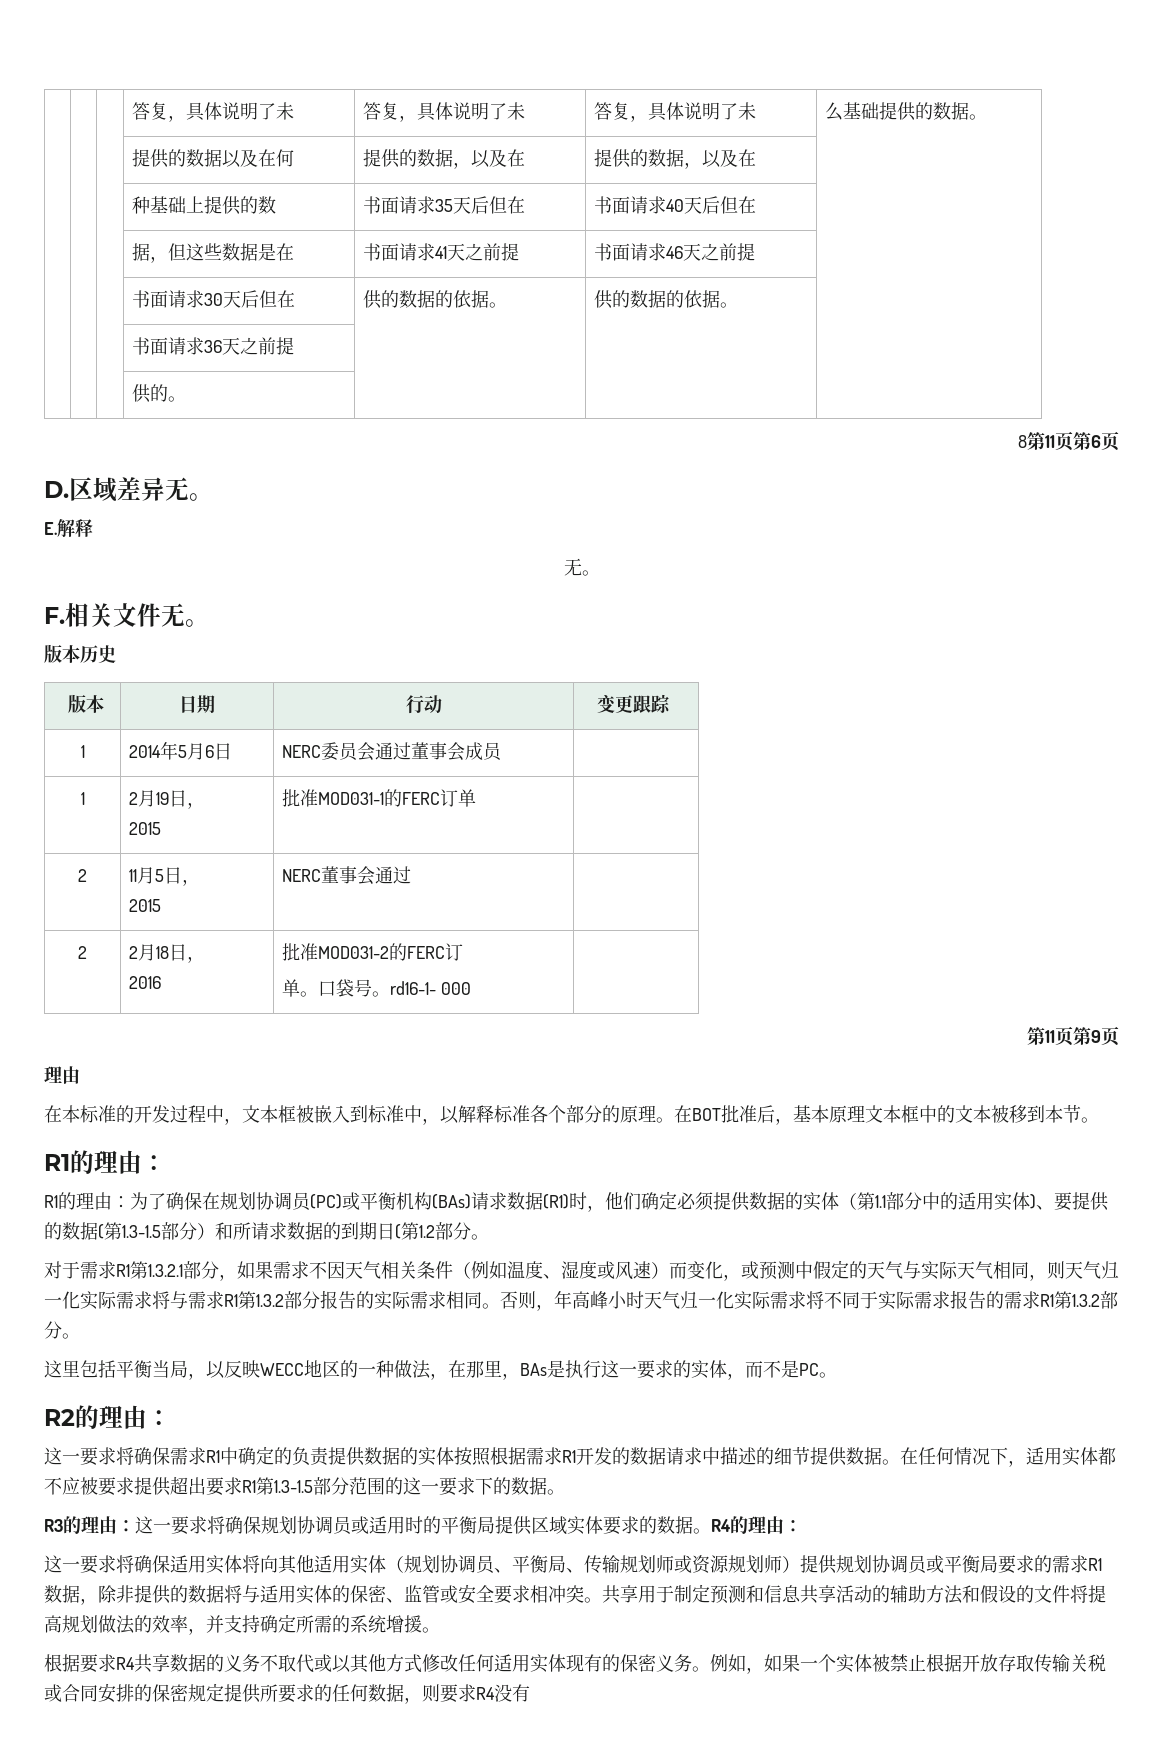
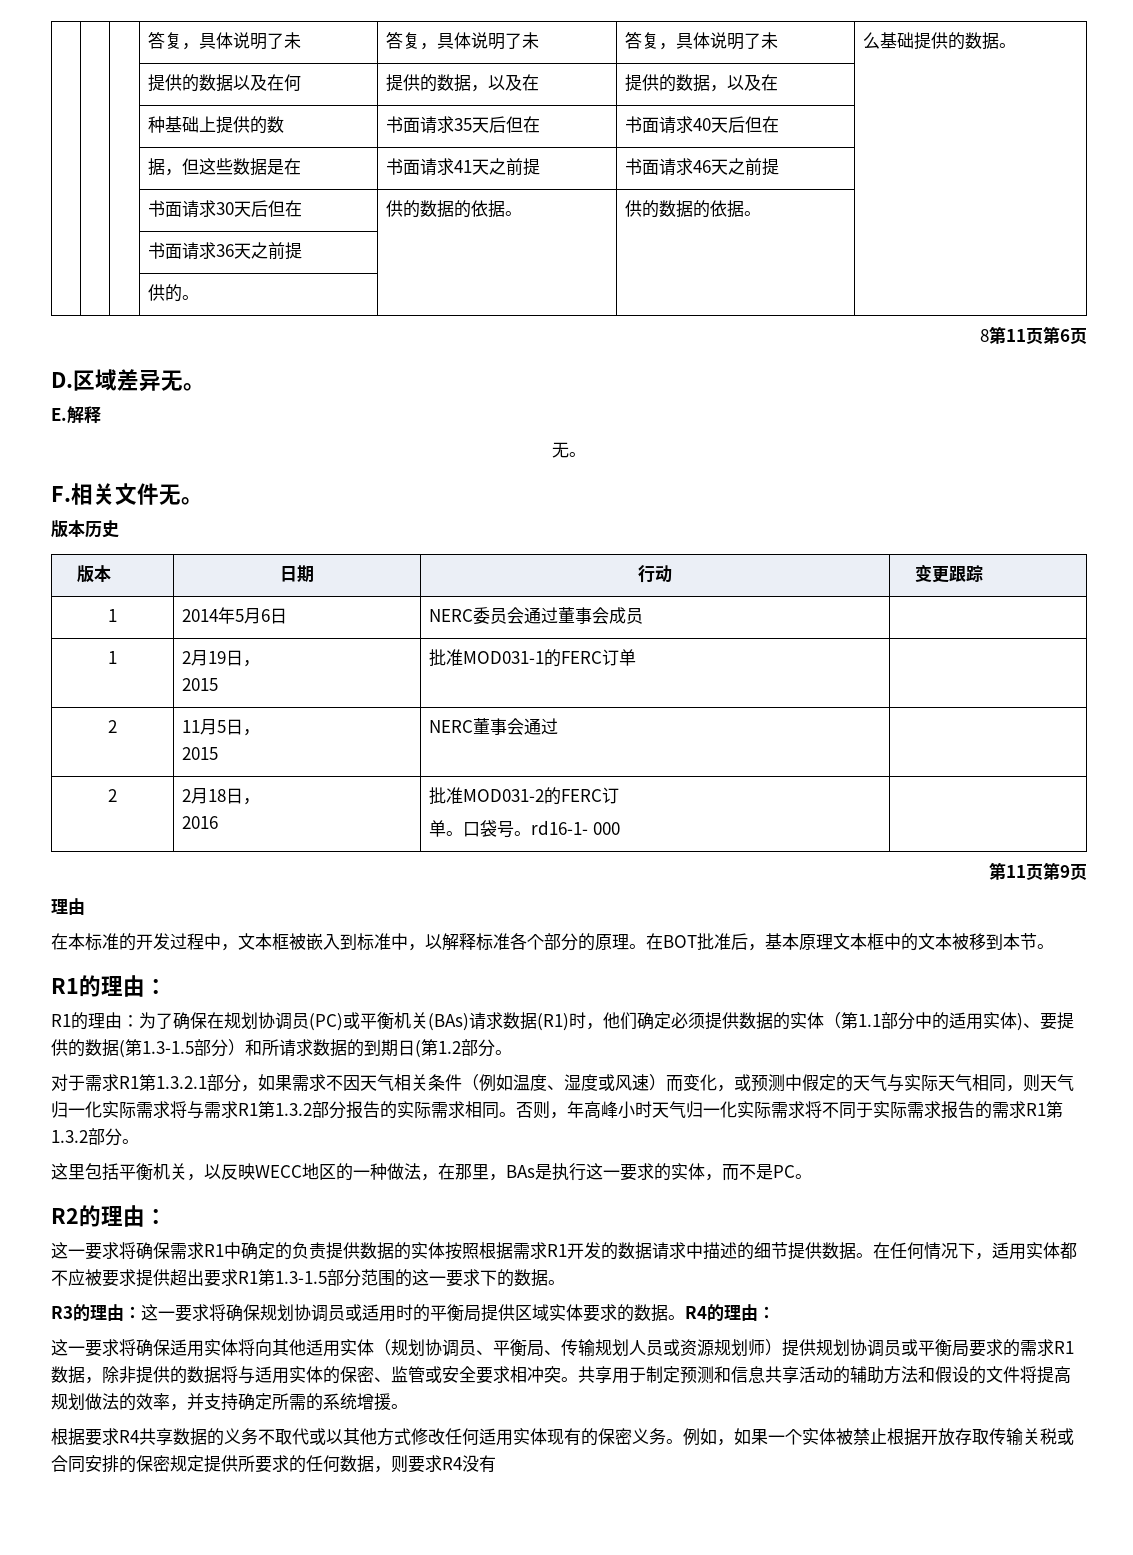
- R1的理由：为了确保在规划协调员(PC)或平衡机构(BAs)请求数据(R1)时，他们确定必须提供数据的实体（第1.1部分中的适用实体)、要提供的数据(第1.3-1.5部分）和所请求数据的到期日(第1.2部分。
+ R1的理由：为了确保在规划协调员(PC)或平衡机关(BAs)请求数据(R1)时，他们确定必须提供数据的实体（第1.1部分中的适用实体)、要提供的数据(第1.3-1.5部分）和所请求数据的到期日(第1.2部分。
- 这里包括平衡当局，以反映WECC地区的一种做法，在那里，BAs是执行这一要求的实体，而不是PC。
+ 这里包括平衡机关，以反映WECC地区的一种做法，在那里，BAs是执行这一要求的实体，而不是PC。
- 这一要求将确保适用实体将向其他适用实体（规划协调员、平衡局、传输规划师或资源规划师）提供规划协调员或平衡局要求的需求R1数据，除非提供的数据将与适用实体的保密、监管或安全要求相冲突。
+ 这一要求将确保适用实体将向其他适用实体（规划协调员、平衡局、传输规划人员或资源规划师）提供规划协调员或平衡局要求的需求R1数据，除非提供的数据将与适用实体的保密、监管或安全要求相冲突。

